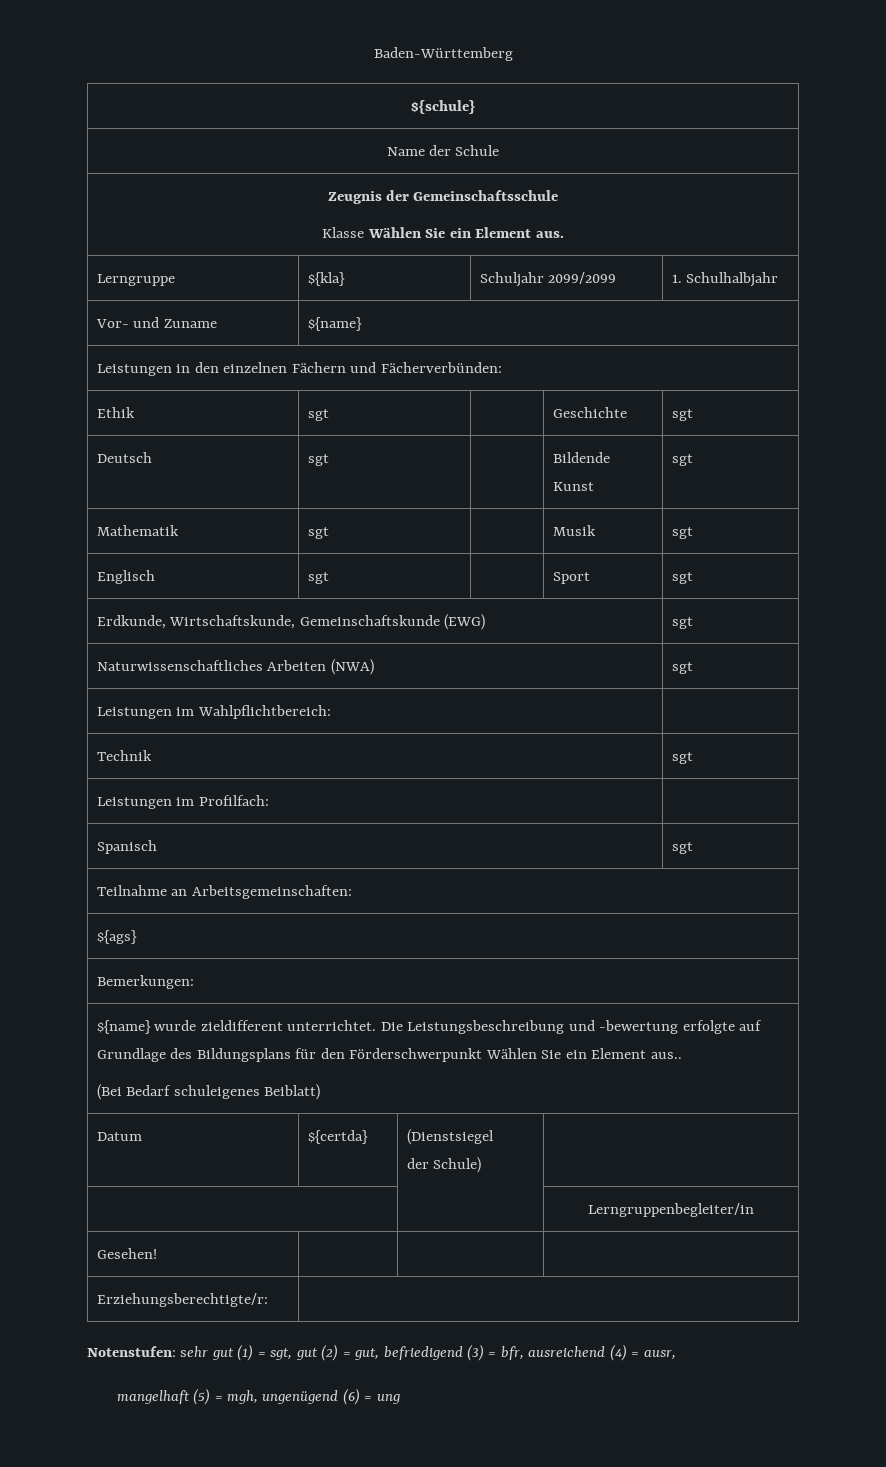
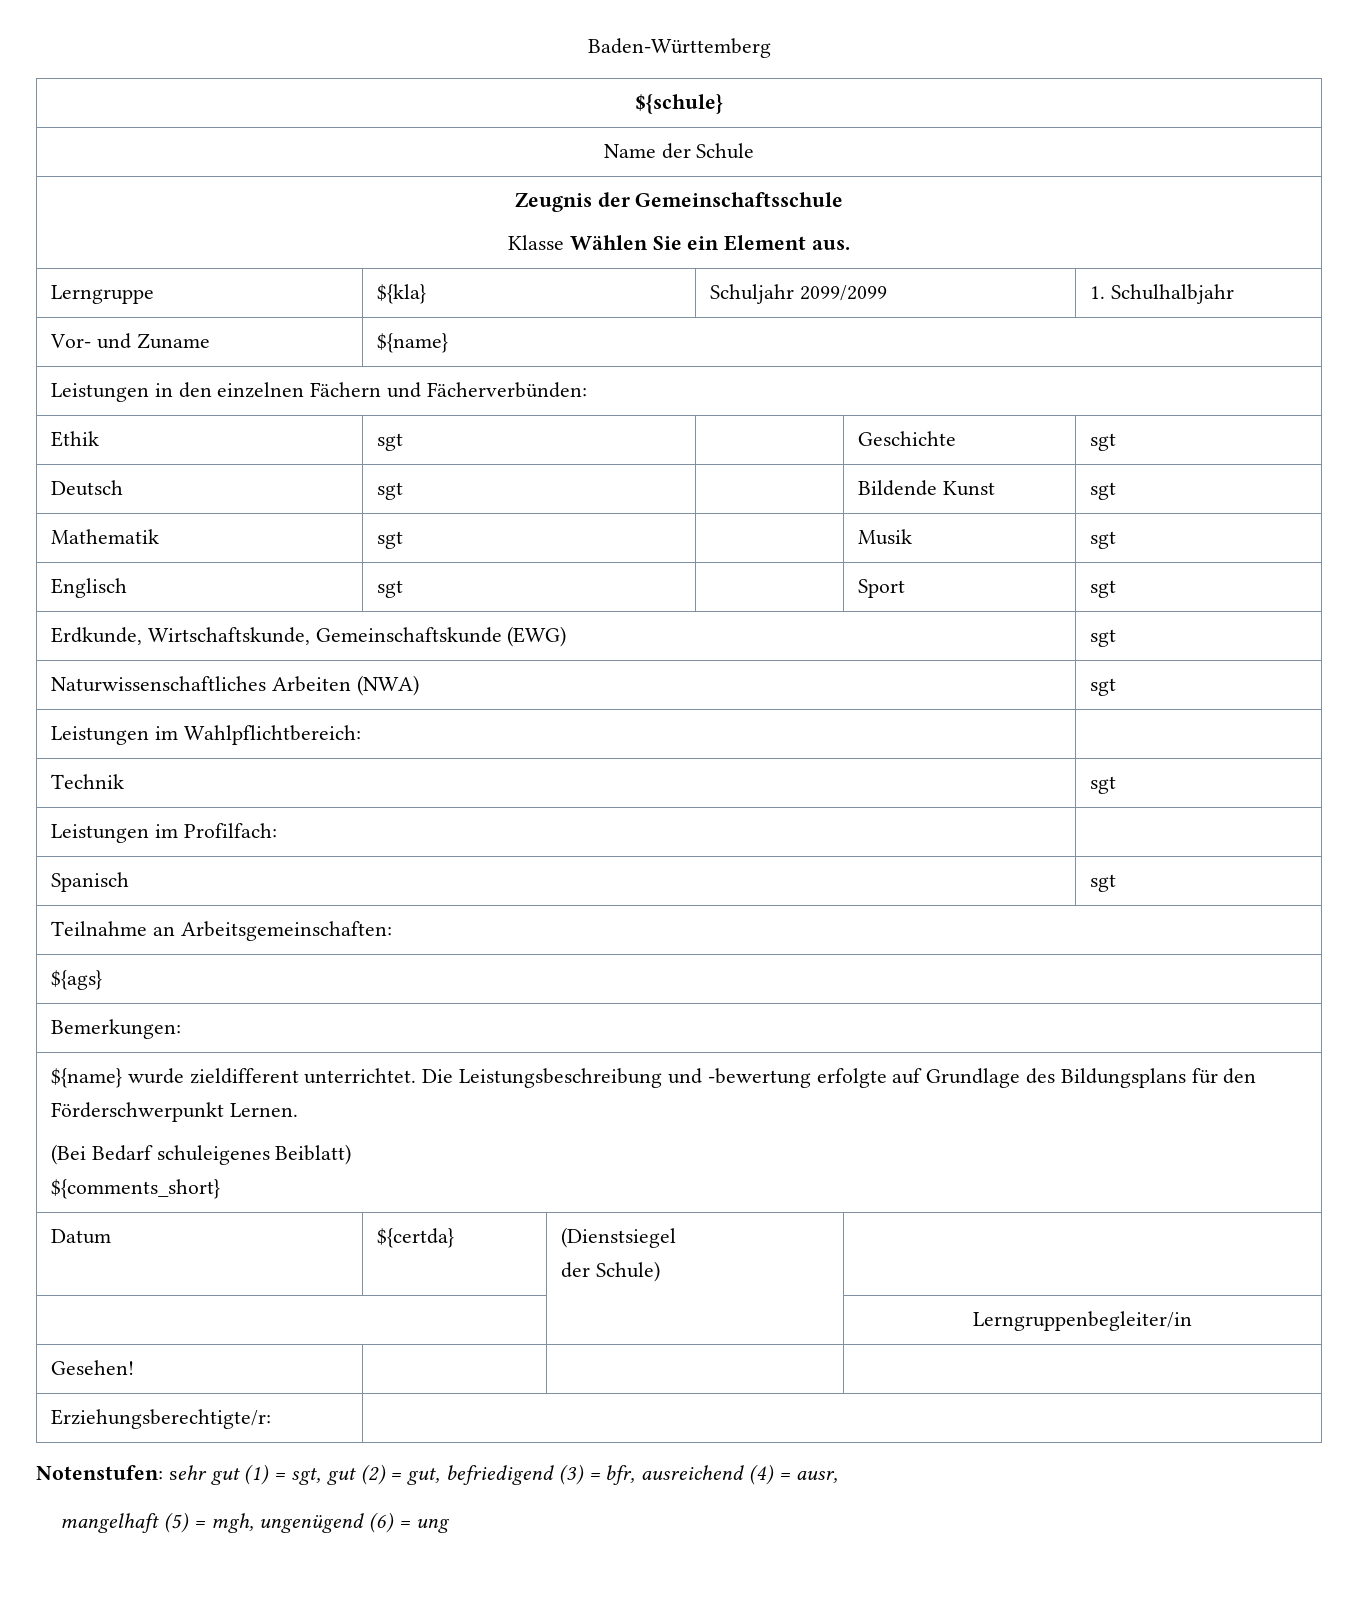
- ${name} wurde zieldifferent unterrichtet. Die Leistungsbeschreibung und -bewertung erfolgte auf Grundlage des Bildungsplans für den Förderschwerpunkt Wählen Sie ein Element aus..
+ ${name} wurde zieldifferent unterrichtet. Die Leistungsbeschreibung und -bewertung erfolgte auf Grundlage des Bildungsplans für den Förderschwerpunkt Lernen.
  (Bei Bedarf schuleigenes Beiblatt)
+ ${comments_short}

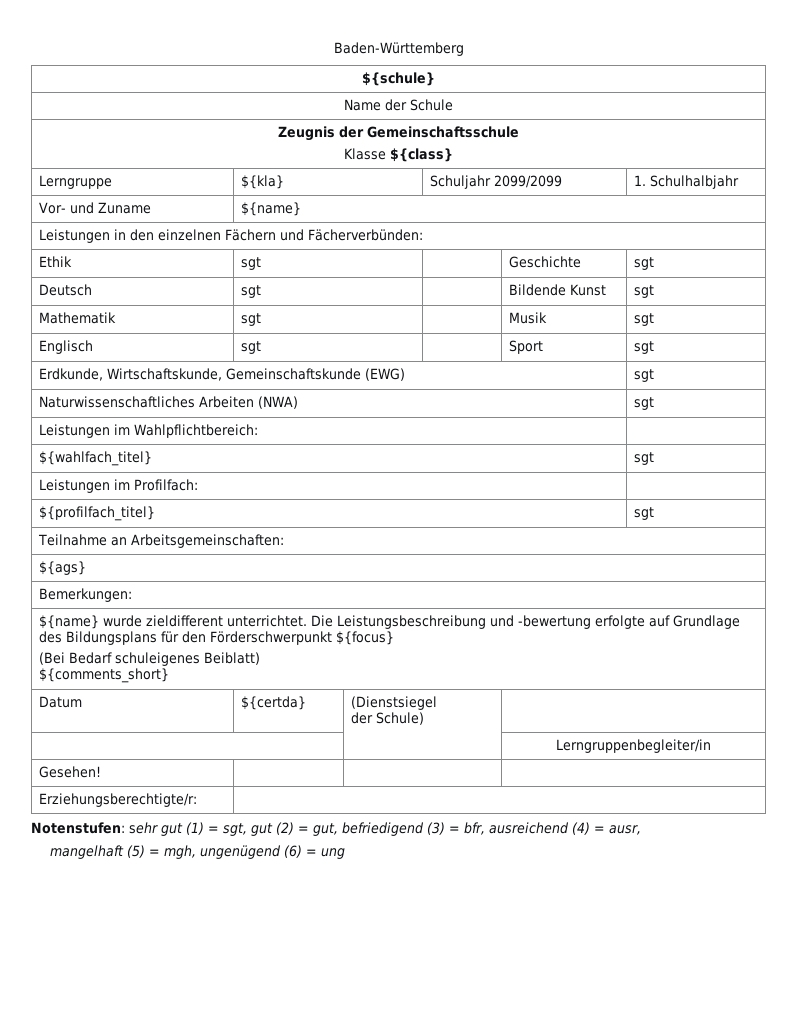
  Zeugnis der Gemeinschaftsschule
- Klasse Wählen Sie ein Element aus.
+ Klasse ${class}
- Technik | sgt
+ ${wahlfach_titel} | sgt
- Spanisch | sgt
+ ${profilfach_titel} | sgt
- ${name} wurde zieldifferent unterrichtet. Die Leistungsbeschreibung und -bewertung erfolgte auf Grundlage des Bildungsplans für den Förderschwerpunkt Lernen.
+ ${name} wurde zieldifferent unterrichtet. Die Leistungsbeschreibung und -bewertung erfolgte auf Grundlage des Bildungsplans für den Förderschwerpunkt ${focus}

